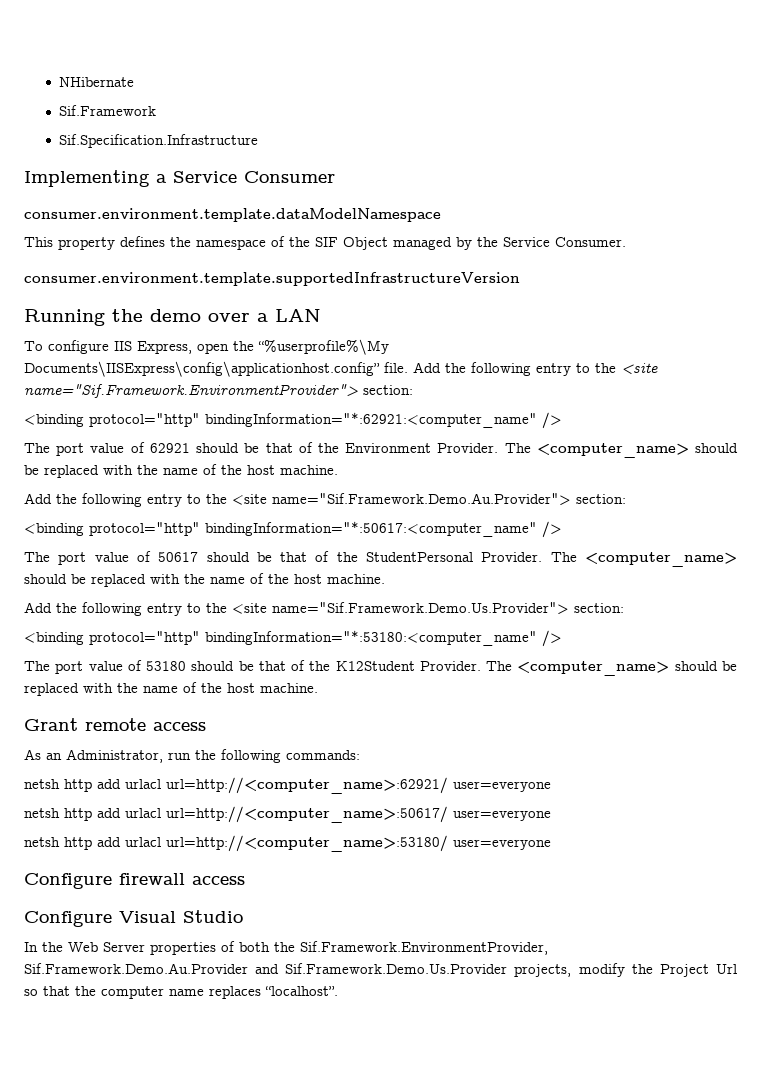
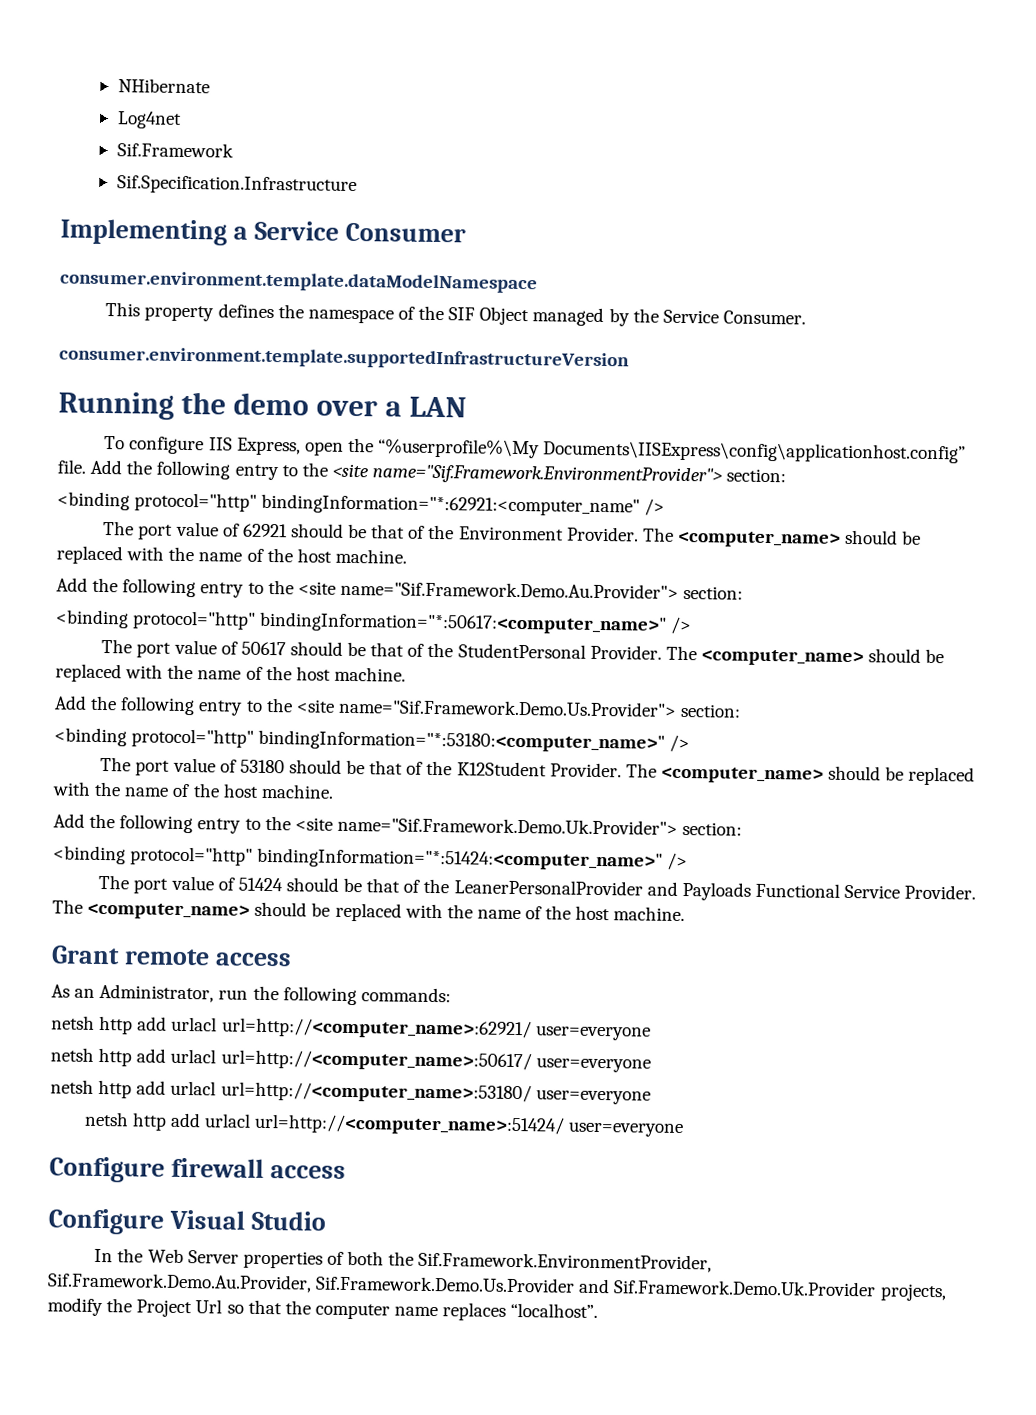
+ Log4net
- <binding protocol="http" bindingInformation="*:50617:<computer_name" />
+ <binding protocol="http" bindingInformation="*:50617:<computer_name>" />
- <binding protocol="http" bindingInformation="*:53180:<computer_name" />
+ <binding protocol="http" bindingInformation="*:53180:<computer_name>" />
+ Add the following entry to the <site name="Sif.Framework.Demo.Uk.Provider"> section:
+ <binding protocol="http" bindingInformation="*:51424:<computer_name>" />
+ The port value of 51424 should be that of the LeanerPersonalProvider and Payloads Functional Service Provider. The <computer_name> should be replaced with the name of the host machine.
+ netsh http add urlacl url=http://<computer_name>:51424/ user=everyone
- In the Web Server properties of both the Sif.Framework.EnvironmentProvider, Sif.Framework.Demo.Au.Provider and Sif.Framework.Demo.Us.Provider projects, modify the Project Url so that the computer name replaces “localhost”.
+ In the Web Server properties of both the Sif.Framework.EnvironmentProvider, Sif.Framework.Demo.Au.Provider, Sif.Framework.Demo.Us.Provider and Sif.Framework.Demo.Uk.Provider projects, modify the Project Url so that the computer name replaces “localhost”.

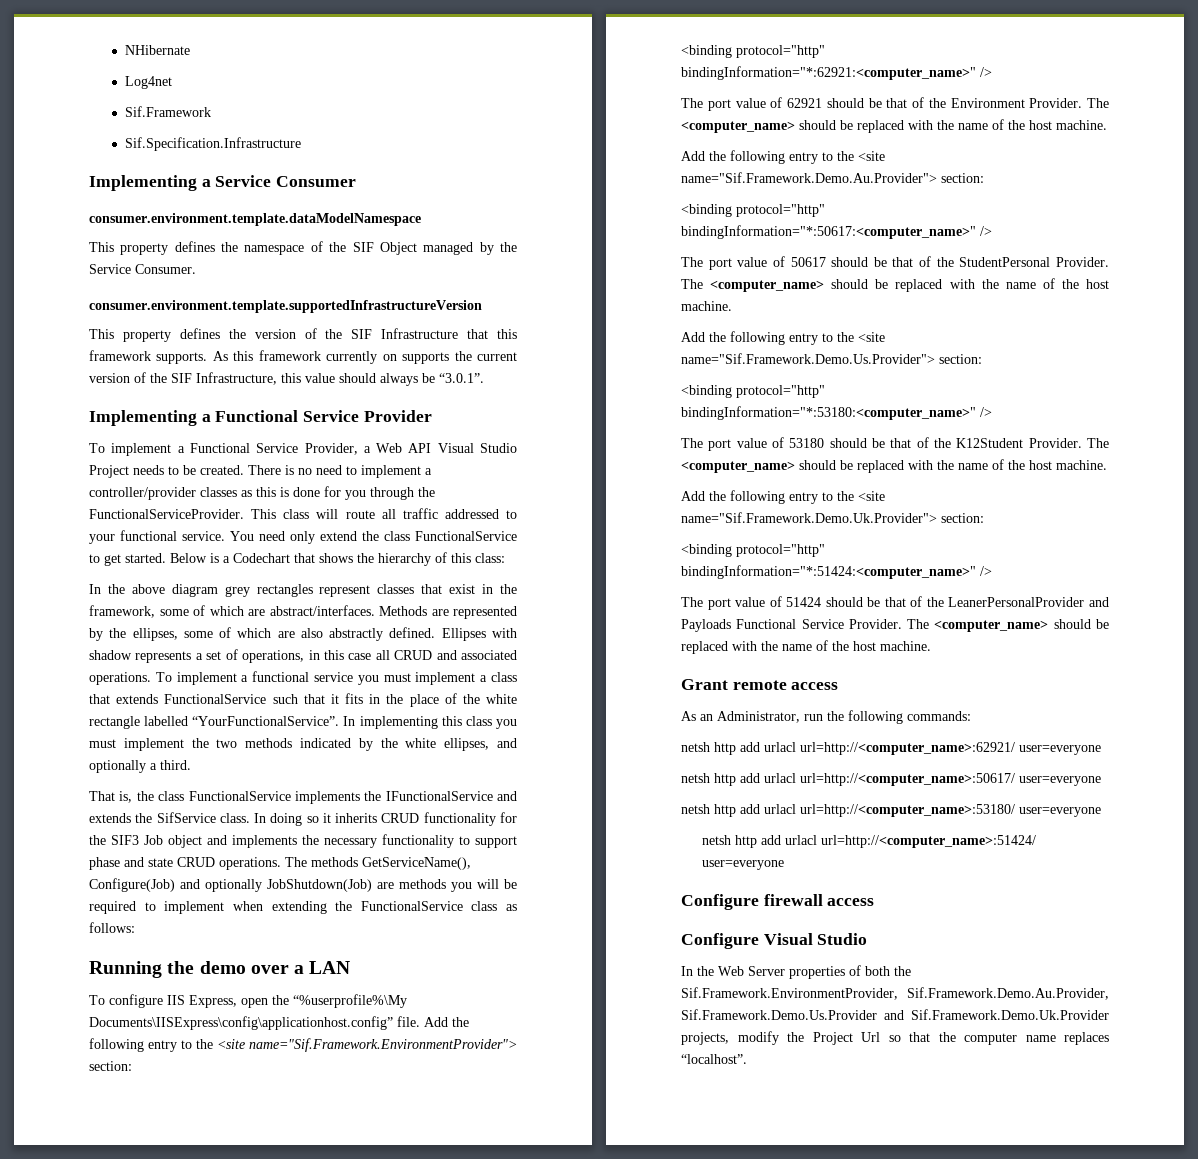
+ This property defines the version of the SIF Infrastructure that this framework supports. As this framework currently on supports the current version of the SIF Infrastructure, this value should always be “3.0.1”.
+ Implementing a Functional Service Provider
+ To implement a Functional Service Provider, a Web API Visual Studio Project needs to be created. There is no need to implement a controller/provider classes as this is done for you through the FunctionalServiceProvider. This class will route all traffic addressed to your functional service. You need only extend the class FunctionalService to get started. Below is a Codechart that shows the hierarchy of this class:
+ In the above diagram grey rectangles represent classes that exist in the framework, some of which are abstract/interfaces. Methods are represented by the ellipses, some of which are also abstractly defined. Ellipses with shadow represents a set of operations, in this case all CRUD and associated operations. To implement a functional service you must implement a class that extends FunctionalService such that it fits in the place of the white rectangle labelled “YourFunctionalService”. In implementing this class you must implement the two methods indicated by the white ellipses, and optionally a third.
+ That is, the class FunctionalService implements the IFunctionalService and extends the SifService class. In doing so it inherits CRUD functionality for the SIF3 Job object and implements the necessary functionality to support phase and state CRUD operations. The methods GetServiceName(), Configure(Job) and optionally JobShutdown(Job) are methods you will be required to implement when extending the FunctionalService class as follows:
- <binding protocol="http" bindingInformation="*:62921:<computer_name" />
+ <binding protocol="http" bindingInformation="*:62921:<computer_name>" />

